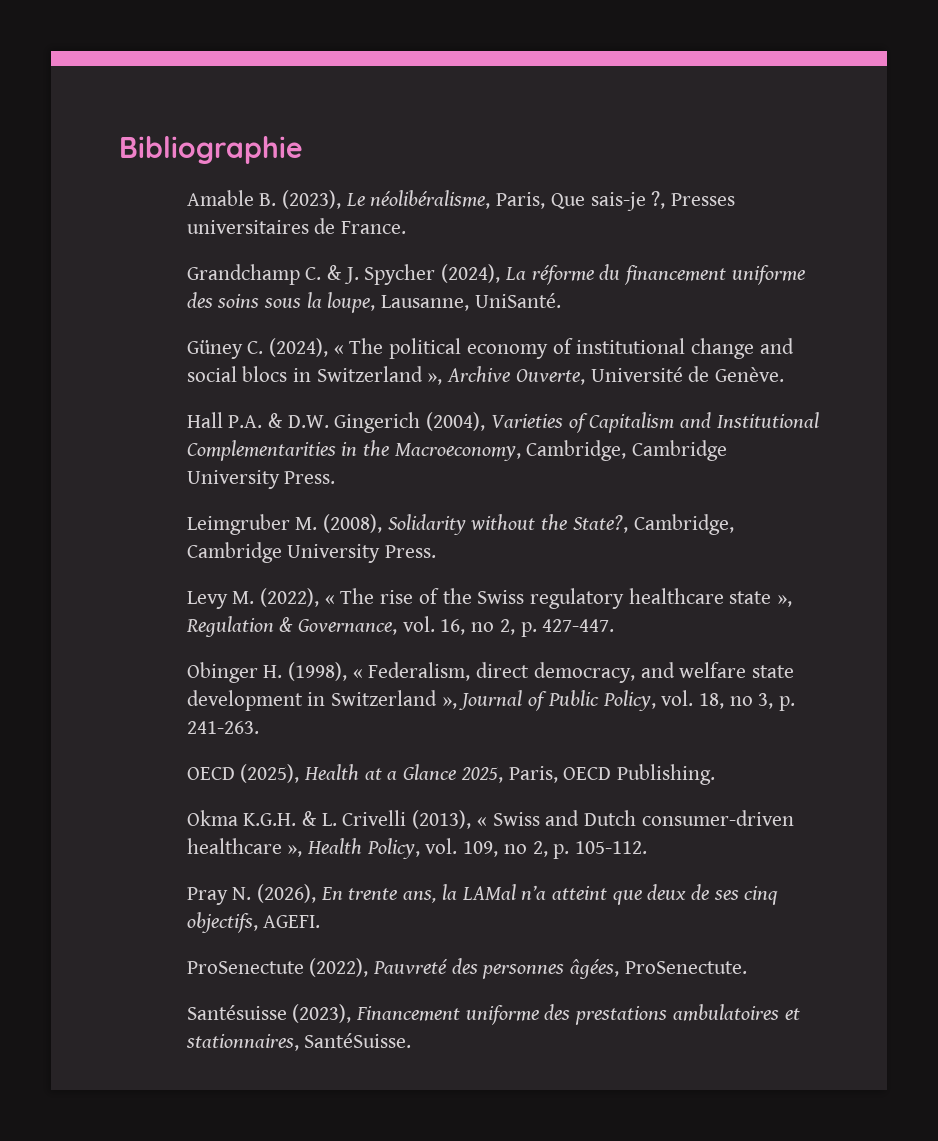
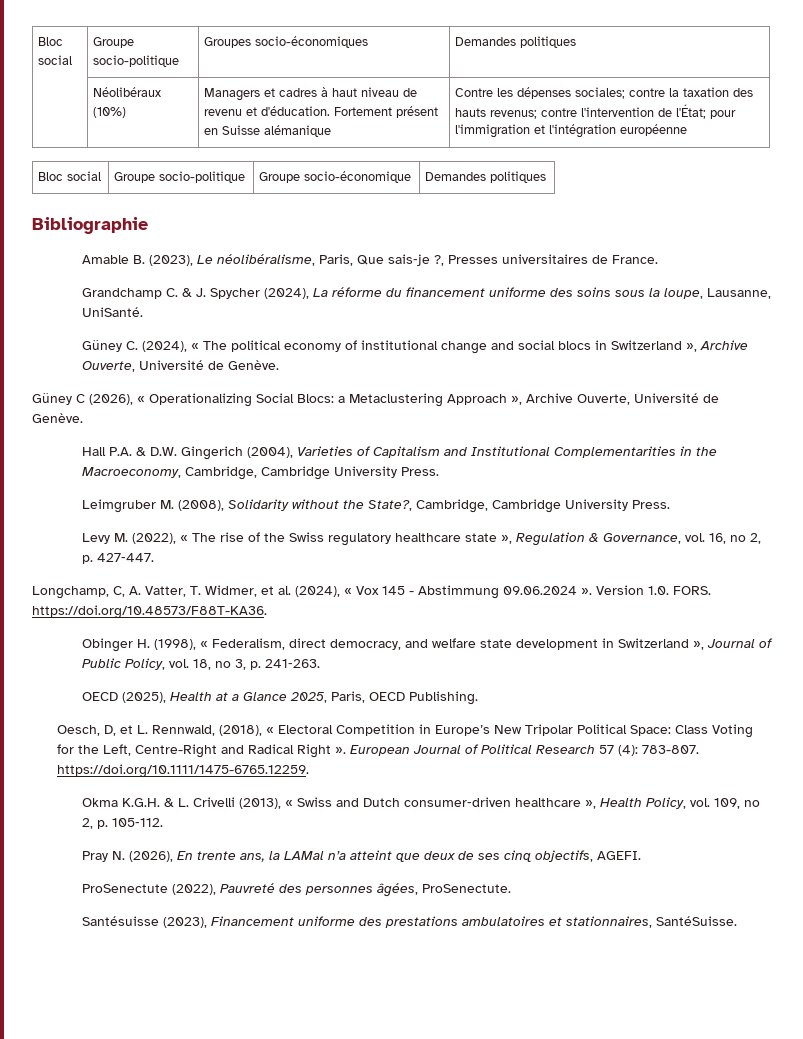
+ Bloc social | Groupe socio-politique | Groupes socio-économiques | Demandes politiques
+ | Néolibéraux (10%) | Managers et cadres à haut niveau de revenu et d'éducation. Fortement présent en Suisse alémanique | Contre les dépenses sociales; contre la taxation des hauts revenus; contre l'intervention de l'État; pour l'immigration et l'intégration européenne
+ Bloc social | Groupe socio-politique | Groupe socio-économique | Demandes politiques
+ Güney C (2026), « Operationalizing Social Blocs: a Metaclustering Approach », Archive Ouverte, Université de Genève.
+ Longchamp, C, A. Vatter, T. Widmer, et al. (2024), « Vox 145 - Abstimmung 09.06.2024 ». Version 1.0. FORS. https://doi.org/10.48573/F88T-KA36.
+ Oesch, D, et L. Rennwald, (2018), « Electoral Competition in Europe’s New Tripolar Political Space: Class Voting for the Left, Centre-Right and Radical Right ». European Journal of Political Research 57 (4): 783-807. https://doi.org/10.1111/1475-6765.12259.

